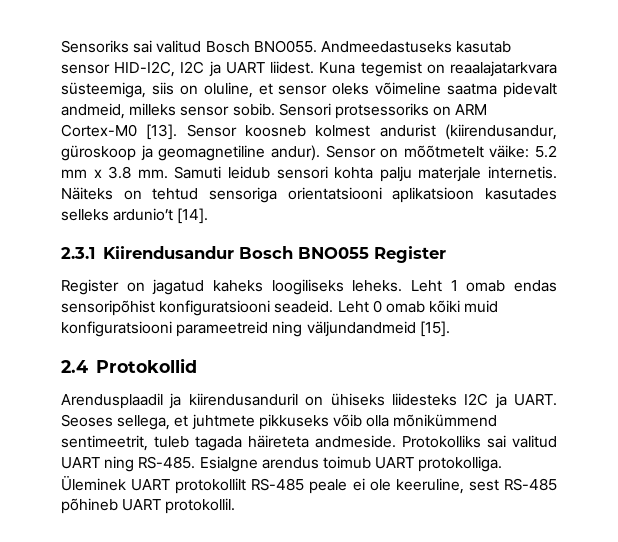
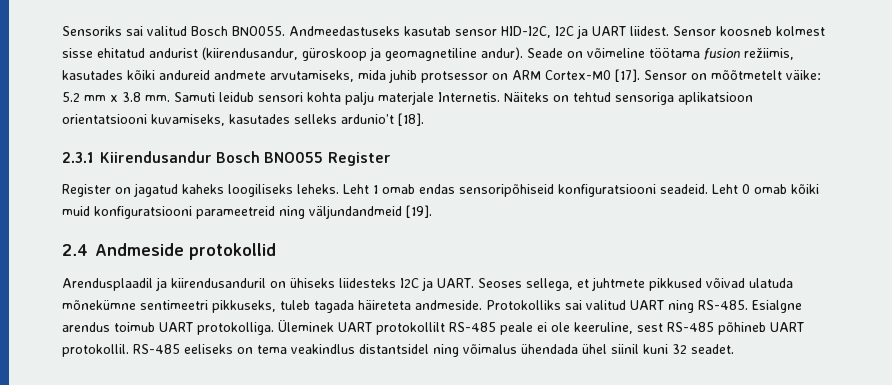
- Kuna tegemist on reaalajatarkvara süsteemiga, siis on oluline, et sensor oleks võimeline saatma pidevalt andmeid, milleks sensor sobib. Sensori protsessoriks on ARM Cortex-M0 [13].
- Sensor koosneb kolmest andurist (kiirendusandur, güroskoop ja geomagnetiline andur).
+ Sensor koosneb kolmest sisse ehitatud andurist (kiirendusandur, güroskoop ja geomagnetiline andur).
+ Seade on võimeline töötama fusion režiimis, kasutades kõiki andureid andmete arvutamiseks, mida juhib protsessor on ARM Cortex-M0 [17].
- Samuti leidub sensori kohta palju materjale internetis.
+ Samuti leidub sensori kohta palju materjale Internetis.
- Näiteks on tehtud sensoriga orientatsiooni aplikatsioon kasutades selleks ardunio’t [14].
+ Näiteks on tehtud sensoriga aplikatsioon orientatsiooni kuvamiseks, kasutades selleks ardunio’t [18].
- Leht 1 omab endas sensoripõhist konfiguratsiooni seadeid.
+ Leht 1 omab endas sensoripõhiseid konfiguratsiooni seadeid.
- Leht 0 omab kõiki muid konfiguratsiooni parameetreid ning väljundandmeid [15].
+ Leht 0 omab kõiki muid konfiguratsiooni parameetreid ning väljundandmeid [19].
- 2.4 Protokollid
+ 2.4 Andmeside protokollid
- Seoses sellega, et juhtmete pikkuseks võib olla mõnikümmend sentimeetrit, tuleb tagada häireteta andmeside.
+ Seoses sellega, et juhtmete pikkused võivad ulatuda mõnekümne sentimeetri pikkuseks, tuleb tagada häireteta andmeside.
+ RS-485 eeliseks on tema veakindlus distantsidel ning võimalus ühendada ühel siinil kuni 32 seadet.

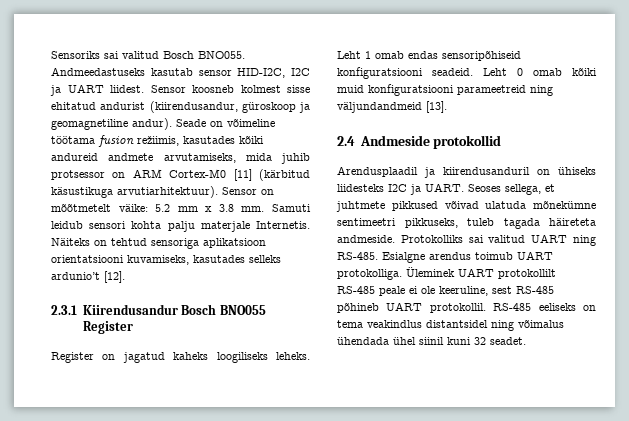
- Seade on võimeline töötama fusion režiimis, kasutades kõiki andureid andmete arvutamiseks, mida juhib protsessor on ARM Cortex-M0 [17].
+ Seade on võimeline töötama fusion režiimis, kasutades kõiki andureid andmete arvutamiseks, mida juhib protsessor on ARM Cortex-M0 [11] (kärbitud käsustikuga arvutiarhitektuur).
- Näiteks on tehtud sensoriga aplikatsioon orientatsiooni kuvamiseks, kasutades selleks ardunio’t [18].
+ Näiteks on tehtud sensoriga aplikatsioon orientatsiooni kuvamiseks, kasutades selleks ardunio’t [12].
- Leht 0 omab kõiki muid konfiguratsiooni parameetreid ning väljundandmeid [19].
+ Leht 0 omab kõiki muid konfiguratsiooni parameetreid ning väljundandmeid [13].

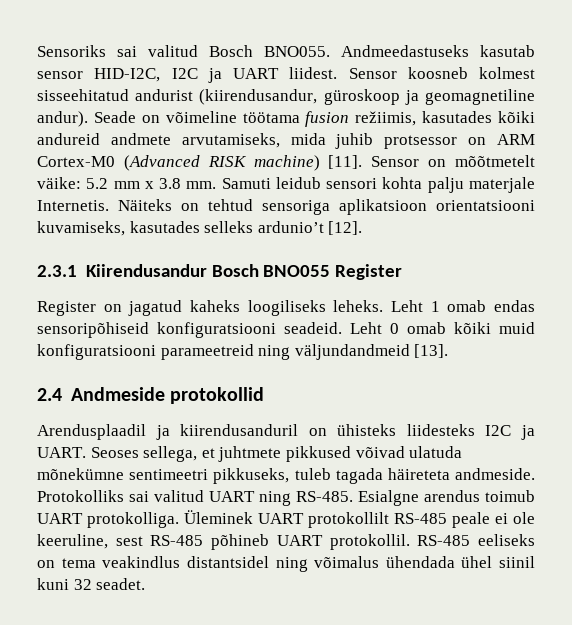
- Sensor koosneb kolmest sisse ehitatud andurist (kiirendusandur, güroskoop ja geomagnetiline andur).
+ Sensor koosneb kolmest sisseehitatud andurist (kiirendusandur, güroskoop ja geomagnetiline andur).
- Seade on võimeline töötama fusion režiimis, kasutades kõiki andureid andmete arvutamiseks, mida juhib protsessor on ARM Cortex-M0 [11] (kärbitud käsustikuga arvutiarhitektuur).
+ Seade on võimeline töötama fusion režiimis, kasutades kõiki andureid andmete arvutamiseks, mida juhib protsessor on ARM Cortex-M0 (Advanced RISK machine) [11].
- Arendusplaadil ja kiirendusanduril on ühiseks liidesteks I2C ja UART.
+ Arendusplaadil ja kiirendusanduril on ühisteks liidesteks I2C ja UART.

